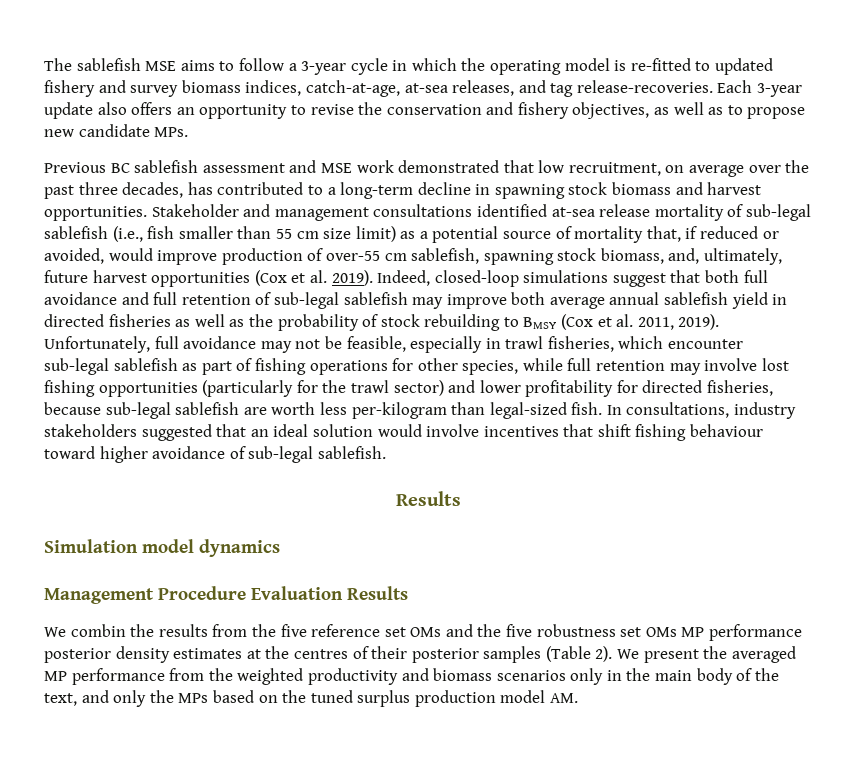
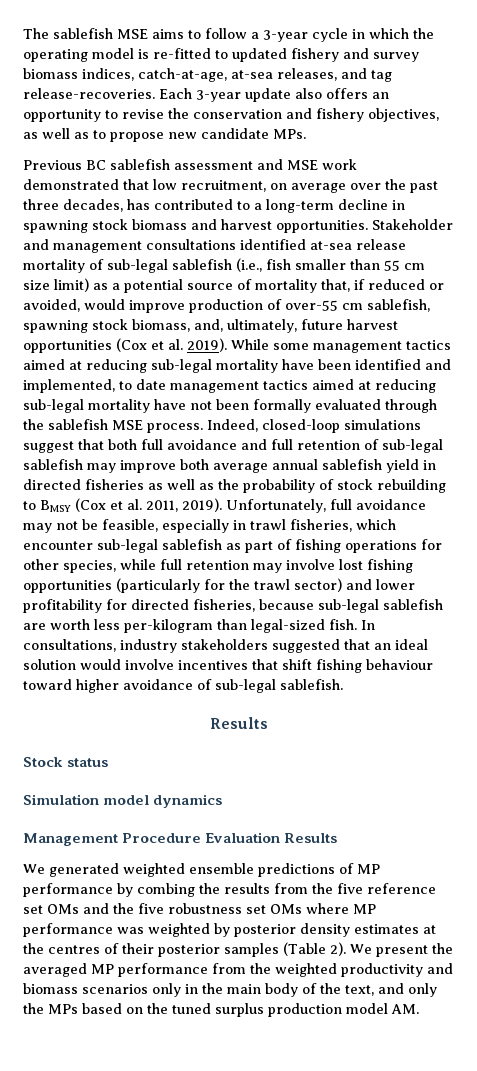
+ While some management tactics aimed at reducing sub-legal mortality have been identified and implemented, to date management tactics aimed at reducing sub-legal mortality have not been formally evaluated through the sablefish MSE process.
+ Stock status
- We combin the results from the five reference set OMs and the five robustness set OMs MP performance posterior density estimates at the centres of their posterior samples (Table 2).
+ We generated weighted ensemble predictions of MP performance by combing the results from the five reference set OMs and the five robustness set OMs where MP performance was weighted by posterior density estimates at the centres of their posterior samples (Table 2).

